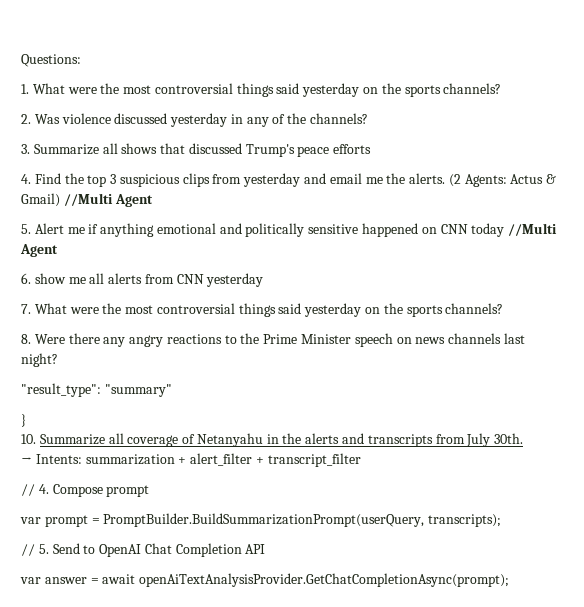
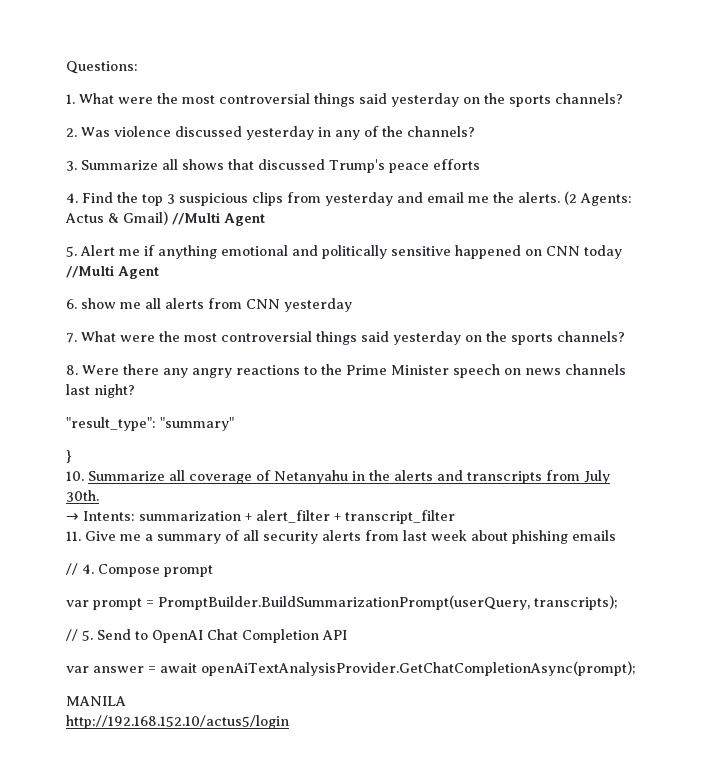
+ 11. Give me a summary of all security alerts from last week about phishing emails
+ MANILA
+ http://192.168.152.10/actus5/login

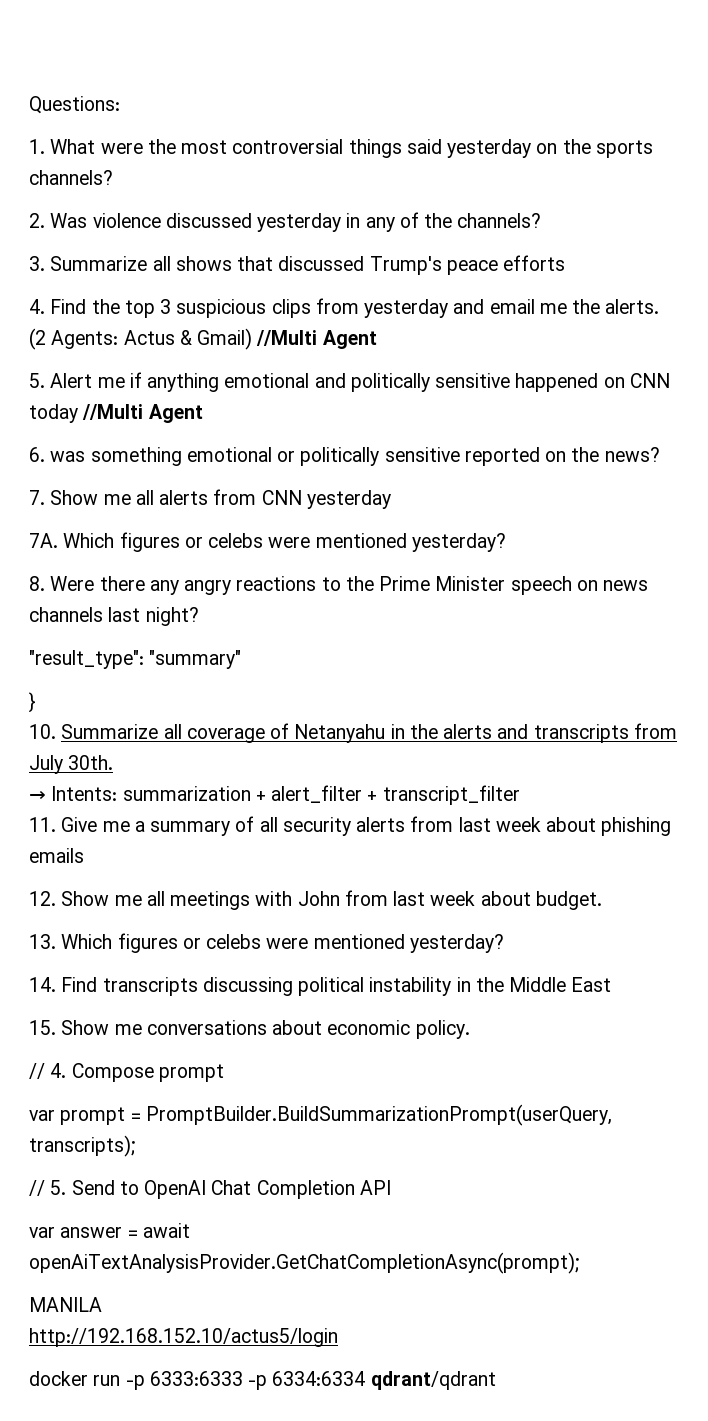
- 6. show me all alerts from CNN yesterday
+ 6. was something emotional or politically sensitive reported on the news?
+ 7. Show me all alerts from CNN yesterday
- 7. What were the most controversial things said yesterday on the sports channels?
+ 7A. Which figures or celebs were mentioned yesterday?
+ 12. Show me all meetings with John from last week about budget.
+ 13. Which figures or celebs were mentioned yesterday?
+ 14. Find transcripts discussing political instability in the Middle East
+ 15. Show me conversations about economic policy.
+ docker run -p 6333:6333 -p 6334:6334 qdrant/qdrant

